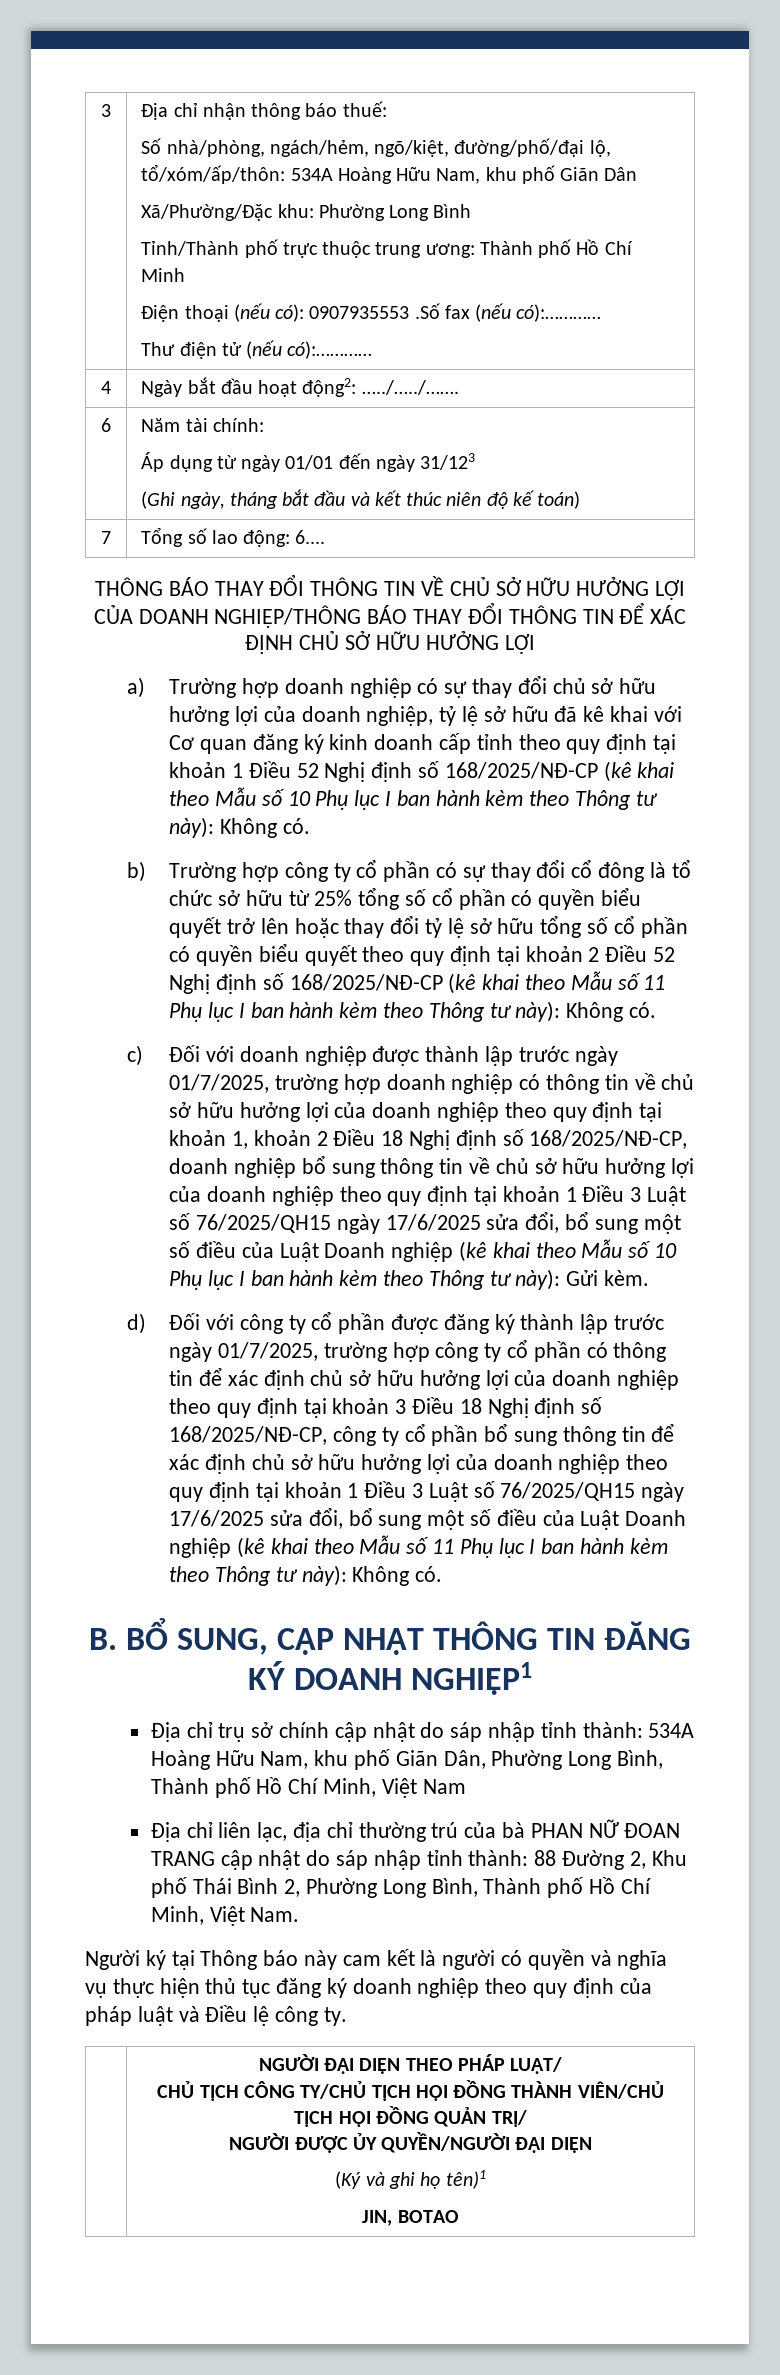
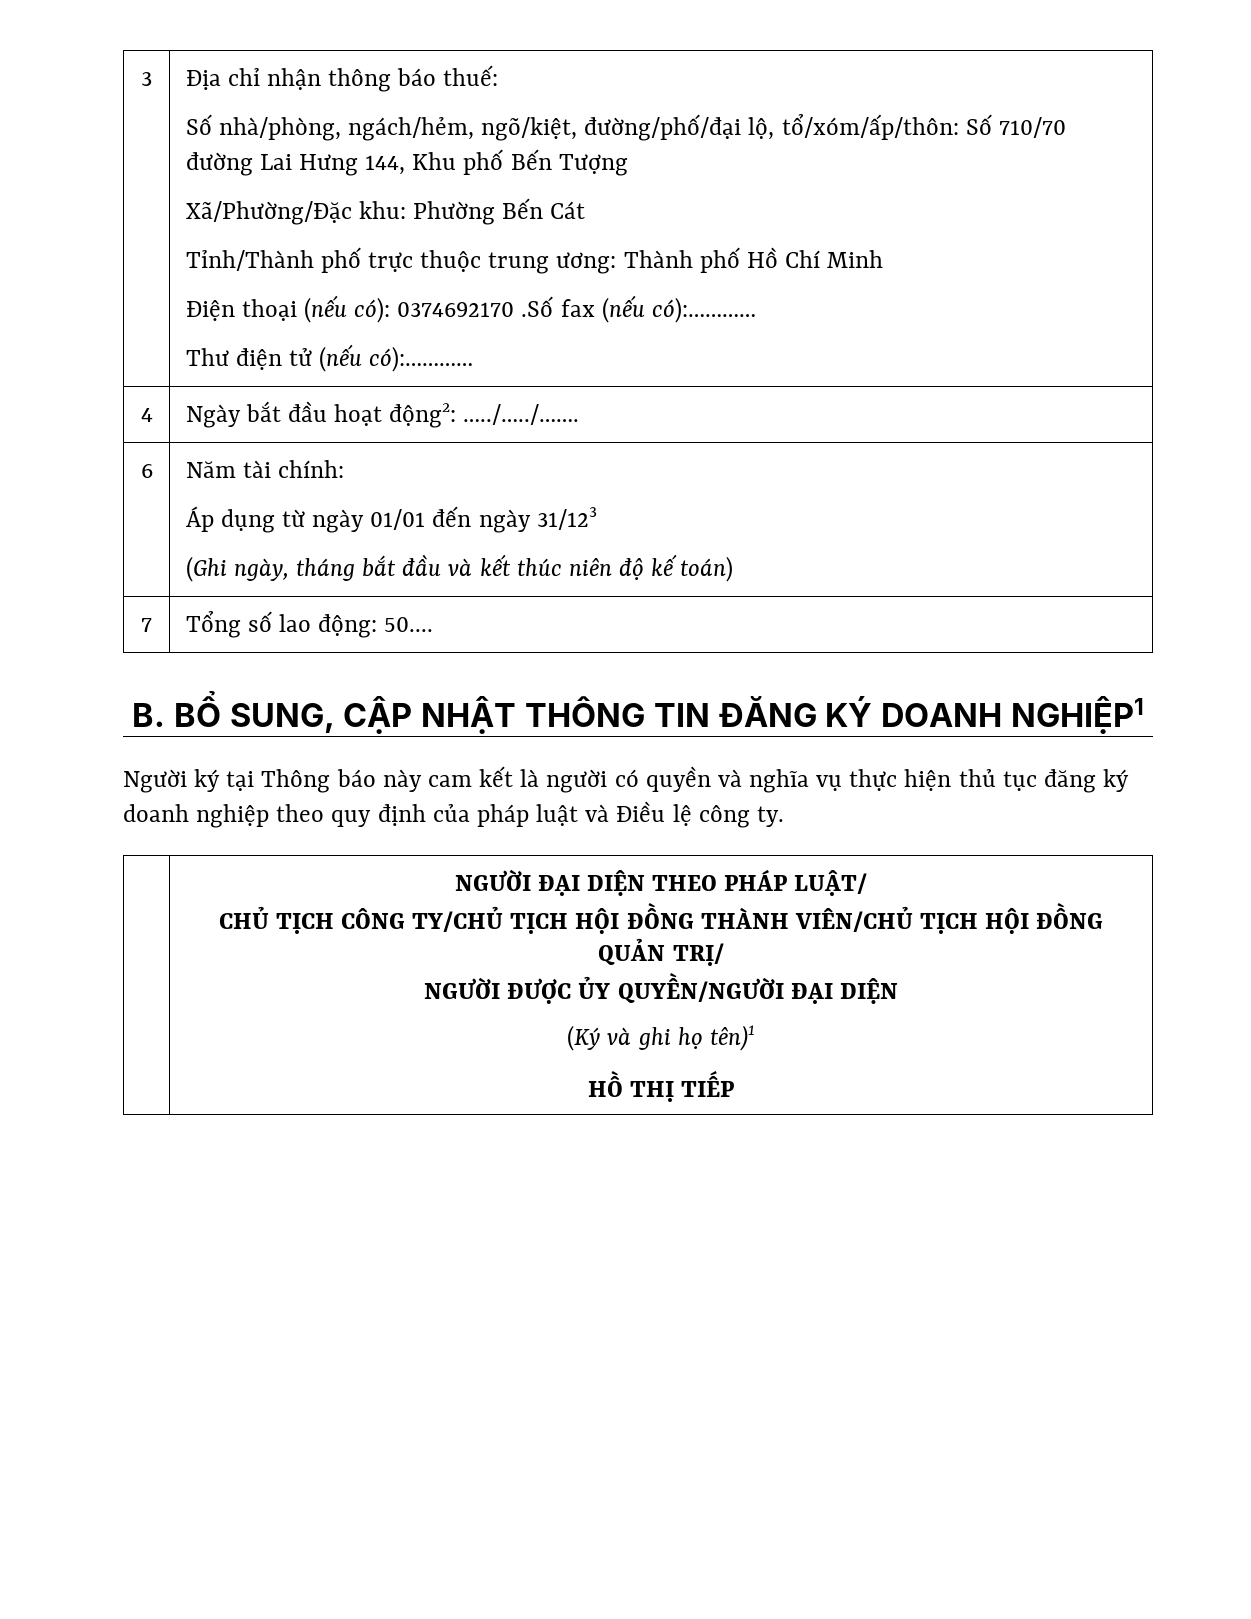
- Số nhà/phòng, ngách/hẻm, ngõ/kiệt, đường/phố/đại lộ, tổ/xóm/ấp/thôn: 534A Hoàng Hữu Nam, khu phố Giãn Dân
+ Số nhà/phòng, ngách/hẻm, ngõ/kiệt, đường/phố/đại lộ, tổ/xóm/ấp/thôn: Số 710/70 đường Lai Hưng 144, Khu phố Bến Tượng
- Xã/Phường/Đặc khu: Phường Long Bình
+ Xã/Phường/Đặc khu: Phường Bến Cát
- Điện thoại (nếu có): 0907935553 .Số fax (nếu có):…………
+ Điện thoại (nếu có): 0374692170 .Số fax (nếu có):…………
- 7 | Tổng số lao động: 6....
- THÔNG BÁO THAY ĐỔI THÔNG TIN VỀ CHỦ SỞ HỮU HƯỞNG LỢI CỦA DOANH NGHIỆP/THÔNG BÁO THAY ĐỔI THÔNG TIN ĐỂ XÁC ĐỊNH CHỦ SỞ HỮU HƯỞNG LỢI
- a) Trường hợp doanh nghiệp có sự thay đổi chủ sở hữu hưởng lợi của doanh nghiệp, tỷ lệ sở hữu đã kê khai với Cơ quan đăng ký kinh doanh cấp tỉnh theo quy định tại khoản 1 Điều 52 Nghị định số 168/2025/NĐ-CP (kê khai theo Mẫu số 10 Phụ lục I ban hành kèm theo Thông tư này): Không có.
- b) Trường hợp công ty cổ phần có sự thay đổi cổ đông là tổ chức sở hữu từ 25% tổng số cổ phần có quyền biểu quyết trở lên hoặc thay đổi tỷ lệ sở hữu tổng số cổ phần có quyền biểu quyết theo quy định tại khoản 2 Điều 52 Nghị định số 168/2025/NĐ-CP (kê khai theo Mẫu số 11 Phụ lục I ban hành kèm theo Thông tư này): Không có.
- c) Đối với doanh nghiệp được thành lập trước ngày 01/7/2025, trường hợp doanh nghiệp có thông tin về chủ sở hữu hưởng lợi của doanh nghiệp theo quy định tại khoản 1, khoản 2 Điều 18 Nghị định số 168/2025/NĐ-CP, doanh nghiệp bổ sung thông tin về chủ sở hữu hưởng lợi của doanh nghiệp theo quy định tại khoản 1 Điều 3 Luật số 76/2025/QH15 ngày 17/6/2025 sửa đổi, bổ sung một số điều của Luật Doanh nghiệp (kê khai theo Mẫu số 10 Phụ lục I ban hành kèm theo Thông tư này): Gửi kèm.
- d) Đối với công ty cổ phần được đăng ký thành lập trước ngày 01/7/2025, trường hợp công ty cổ phần có thông tin để xác định chủ sở hữu hưởng lợi của doanh nghiệp theo quy định tại khoản 3 Điều 18 Nghị định số 168/2025/NĐ-CP, công ty cổ phần bổ sung thông tin để xác định chủ sở hữu hưởng lợi của doanh nghiệp theo quy định tại khoản 1 Điều 3 Luật số 76/2025/QH15 ngày 17/6/2025 sửa đổi, bổ sung một số điều của Luật Doanh nghiệp (kê khai theo Mẫu số 11 Phụ lục I ban hành kèm theo Thông tư này): Không có.
+ 7 | Tổng số lao động: 50....
- Địa chỉ trụ sở chính cập nhật do sáp nhập tỉnh thành: 534A Hoàng Hữu Nam, khu phố Giãn Dân, Phường Long Bình, Thành phố Hồ Chí Minh, Việt Nam
- Địa chỉ liên lạc, địa chỉ thường trú của bà PHAN NỮ ĐOAN TRANG cập nhật do sáp nhập tỉnh thành: 88 Đường 2, Khu phố Thái Bình 2, Phường Long Bình, Thành phố Hồ Chí Minh, Việt Nam.
  | NGƯỜI ĐẠI DIỆN THEO PHÁP LUẬT/
  CHỦ TỊCH CÔNG TY/CHỦ TỊCH HỘI ĐỒNG THÀNH VIÊN/CHỦ TỊCH HỘI ĐỒNG QUẢN TRỊ/
  NGƯỜI ĐƯỢC ỦY QUYỀN/NGƯỜI ĐẠI DIỆN
  (Ký và ghi họ tên)1
- JIN, BOTAO
+ HỒ THỊ TIẾP

